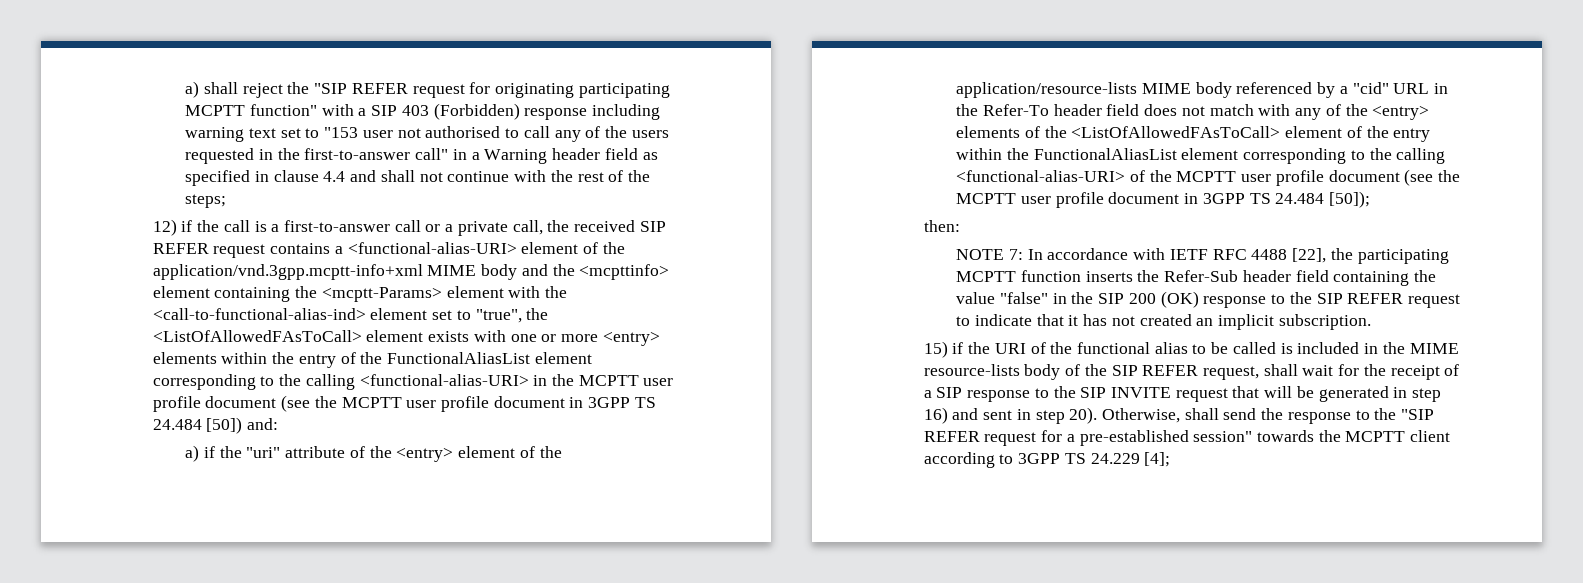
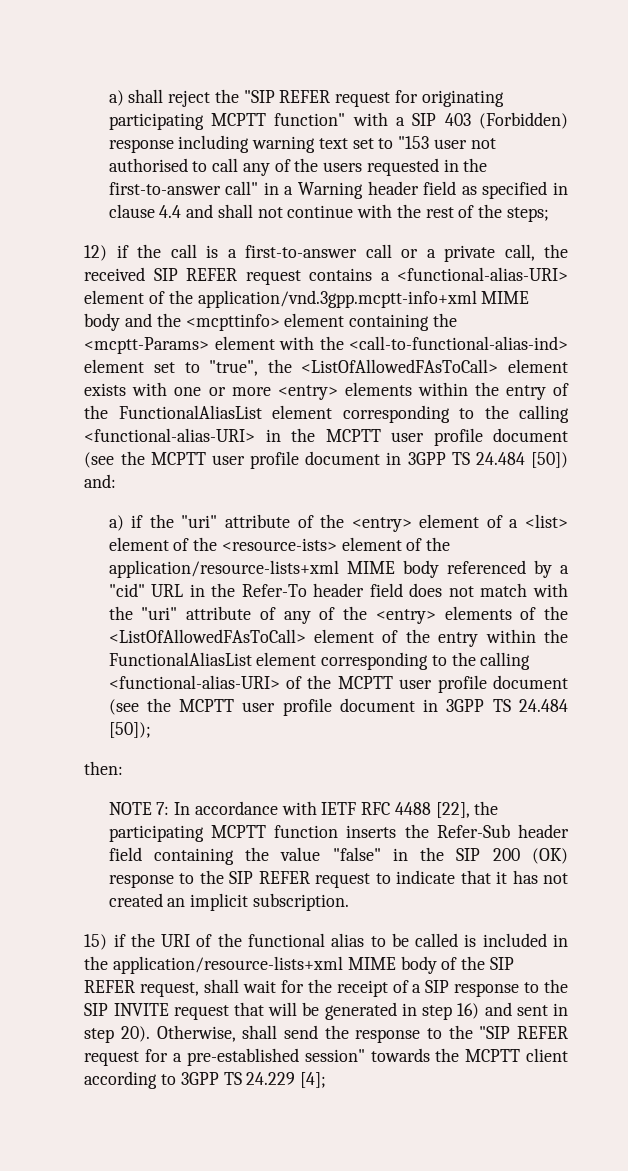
- a) if the "uri" attribute of the <entry> element of the application/resource-lists MIME body referenced by a "cid" URL in the Refer-To header field does not match with any of the <entry> elements of the <ListOfAllowedFAsToCall> element of the entry within the FunctionalAliasList element corresponding to the calling <functional-alias-URI> of the MCPTT user profile document (see the MCPTT user profile document in 3GPP TS 24.484 [50]);
+ a) if the "uri" attribute of the <entry> element of a <list> element of the <resource-ists> element of the application/resource-lists+xml MIME body referenced by a "cid" URL in the Refer-To header field does not match with the "uri" attribute of any of the <entry> elements of the <ListOfAllowedFAsToCall> element of the entry within the FunctionalAliasList element corresponding to the calling <functional-alias-URI> of the MCPTT user profile document (see the MCPTT user profile document in 3GPP TS 24.484 [50]);
- 15) if the URI of the functional alias to be called is included in the MIME resource-lists body of the SIP REFER request, shall wait for the receipt of a SIP response to the SIP INVITE request that will be generated in step 16) and sent in step 20).
+ 15) if the URI of the functional alias to be called is included in the application/resource-lists+xml MIME body of the SIP REFER request, shall wait for the receipt of a SIP response to the SIP INVITE request that will be generated in step 16) and sent in step 20).

